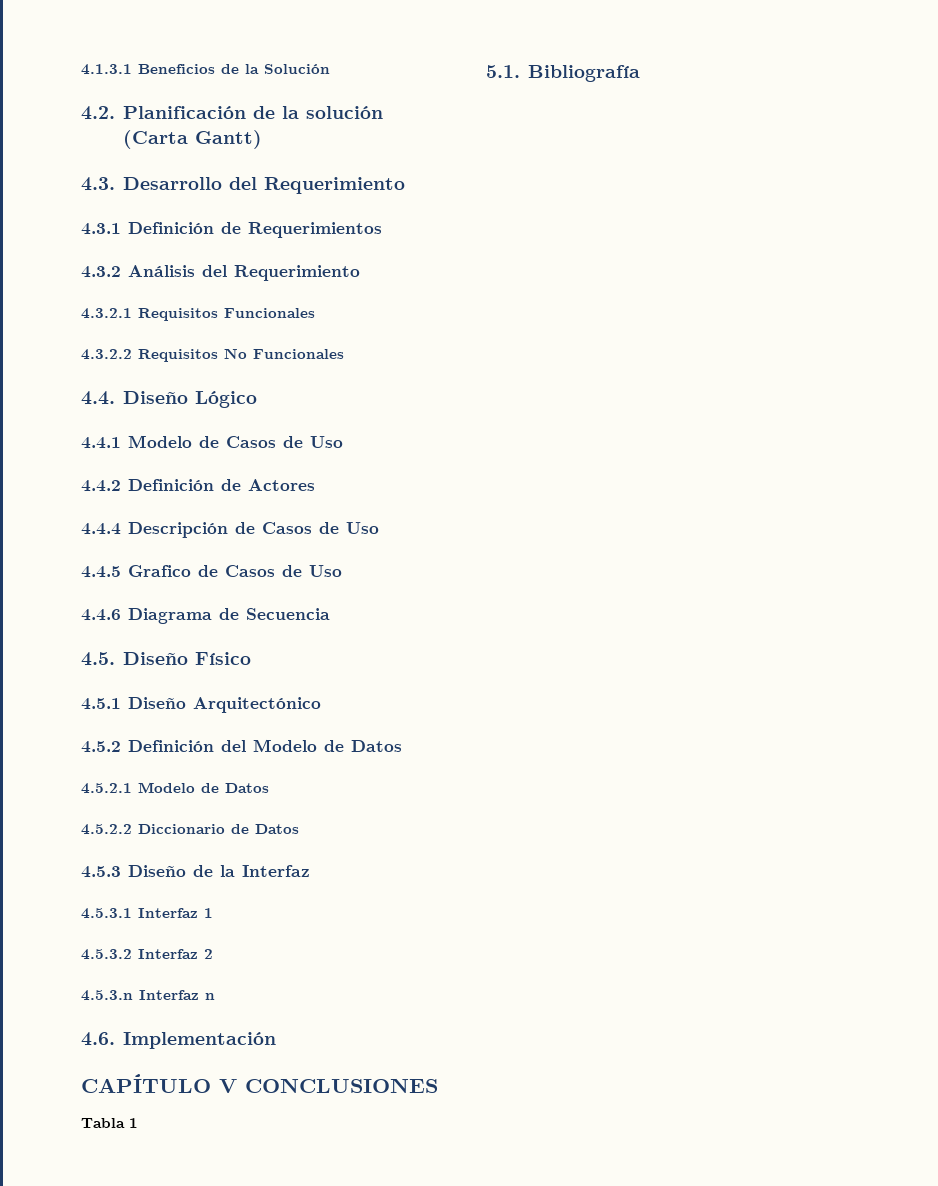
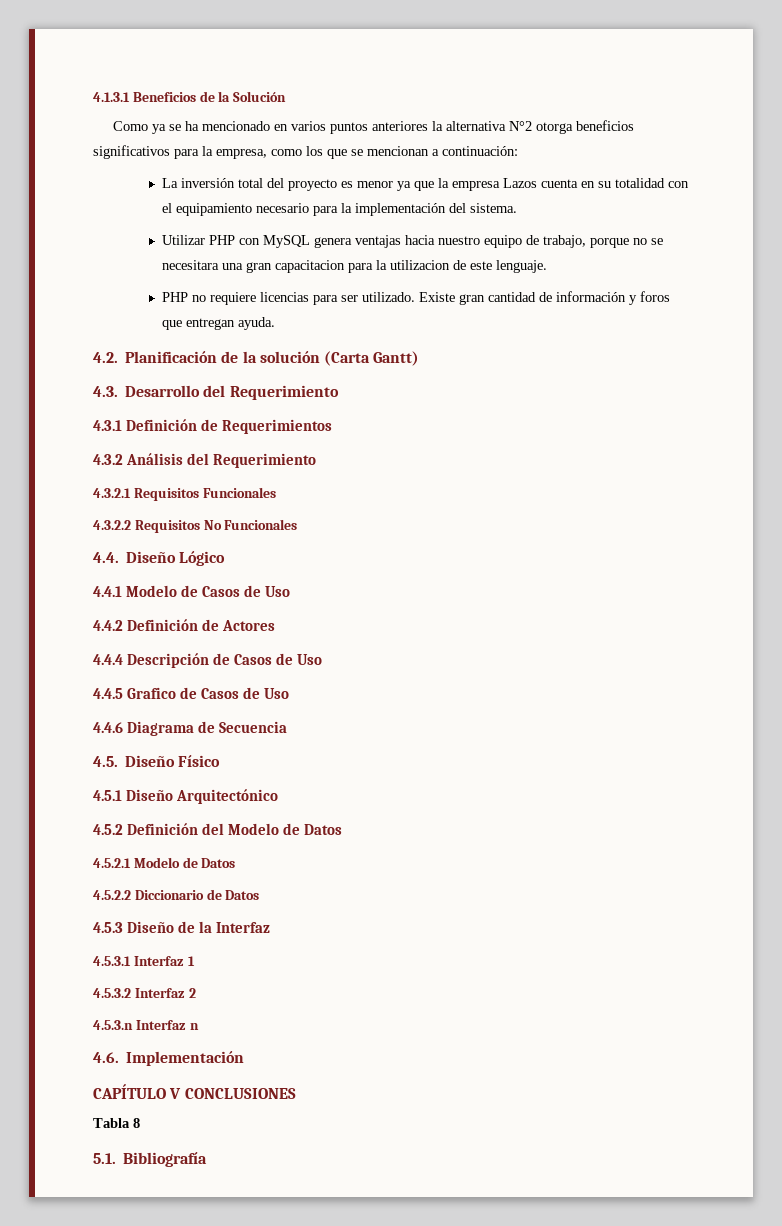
+ Como ya se ha mencionado en varios puntos anteriores la alternativa N°2 otorga beneficios significativos para la empresa, como los que se mencionan a continuación:
+ La inversión total del proyecto es menor ya que la empresa Lazos cuenta en su totalidad con el equipamiento necesario para la implementación del sistema.
+ Utilizar PHP con MySQL genera ventajas hacia nuestro equipo de trabajo, porque no se necesitara una gran capacitacion para la utilizacion de este lenguaje.
+ PHP no requiere licencias para ser utilizado. Existe gran cantidad de información y foros que entregan ayuda.
- Tabla 1
+ Tabla 8

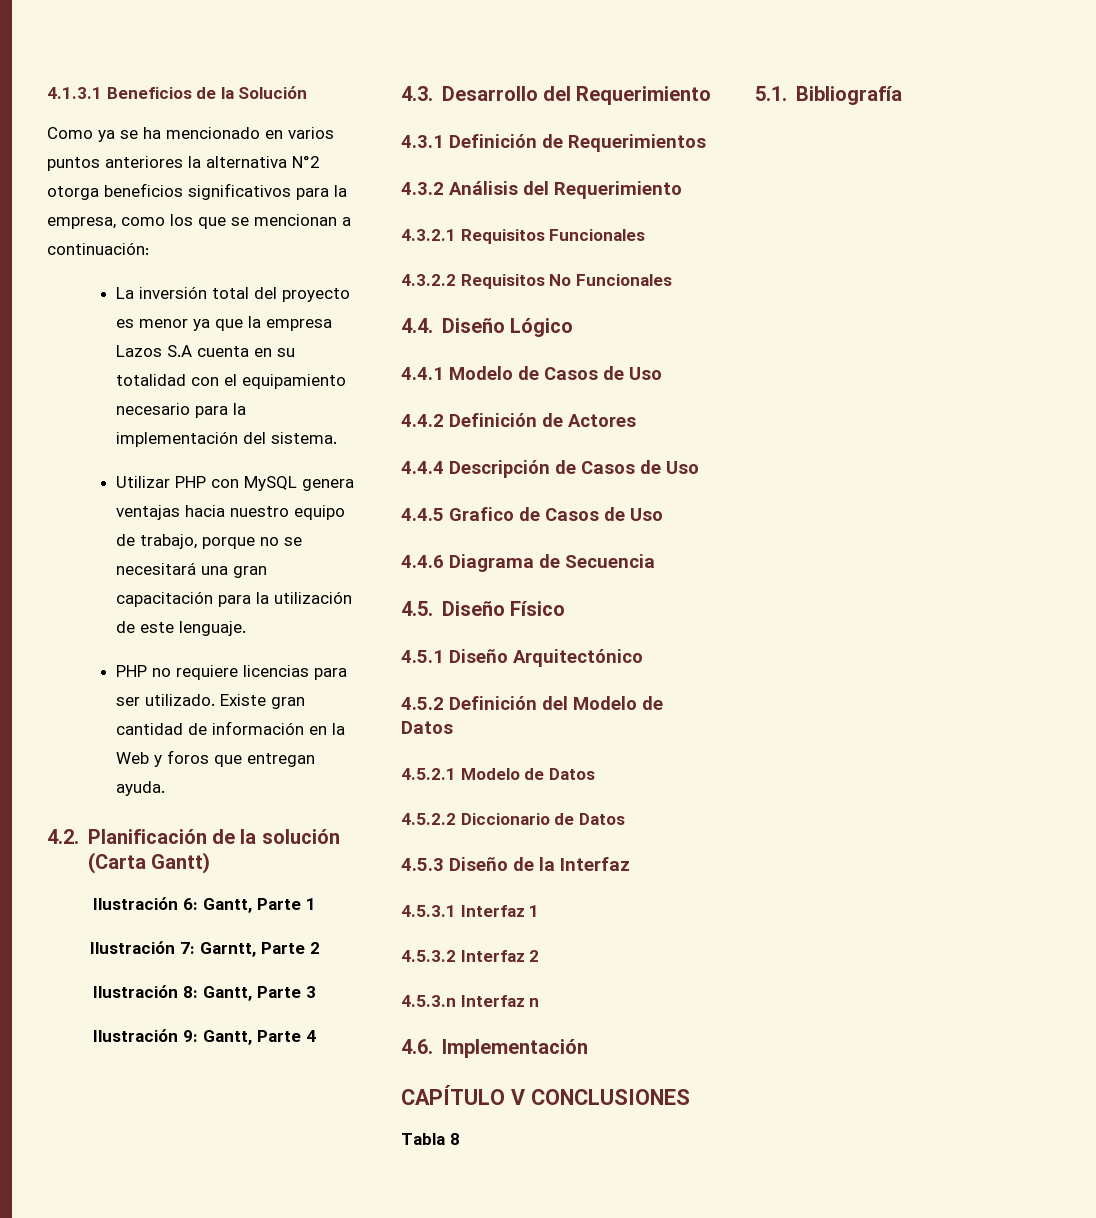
- La inversión total del proyecto es menor ya que la empresa Lazos cuenta en su totalidad con el equipamiento necesario para la implementación del sistema.
+ La inversión total del proyecto es menor ya que la empresa Lazos S.A cuenta en su totalidad con el equipamiento necesario para la implementación del sistema.
- Utilizar PHP con MySQL genera ventajas hacia nuestro equipo de trabajo, porque no se necesitara una gran capacitacion para la utilizacion de este lenguaje.
+ Utilizar PHP con MySQL genera ventajas hacia nuestro equipo de trabajo, porque no se necesitará una gran capacitación para la utilización de este lenguaje.
- Existe gran cantidad de información y foros que entregan ayuda.
+ Existe gran cantidad de información en la Web y foros que entregan ayuda.
+ Ilustración 6: Gantt, Parte 1
+ Ilustración 7: Garntt, Parte 2
+ Ilustración 8: Gantt, Parte 3
+ Ilustración 9: Gantt, Parte 4

